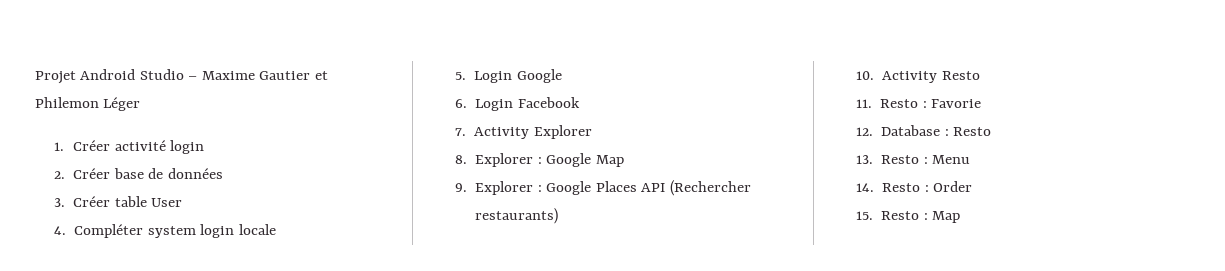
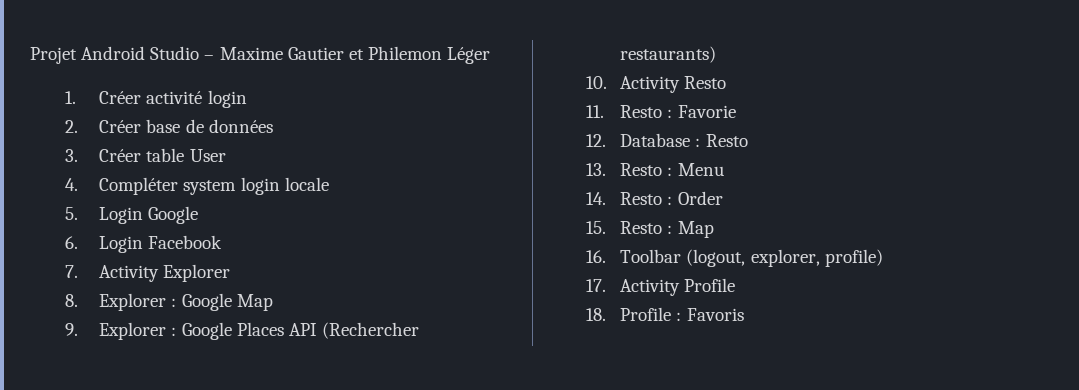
+ 16. Toolbar (logout, explorer, profile)
+ 17. Activity Profile
+ 18. Profile : Favoris

